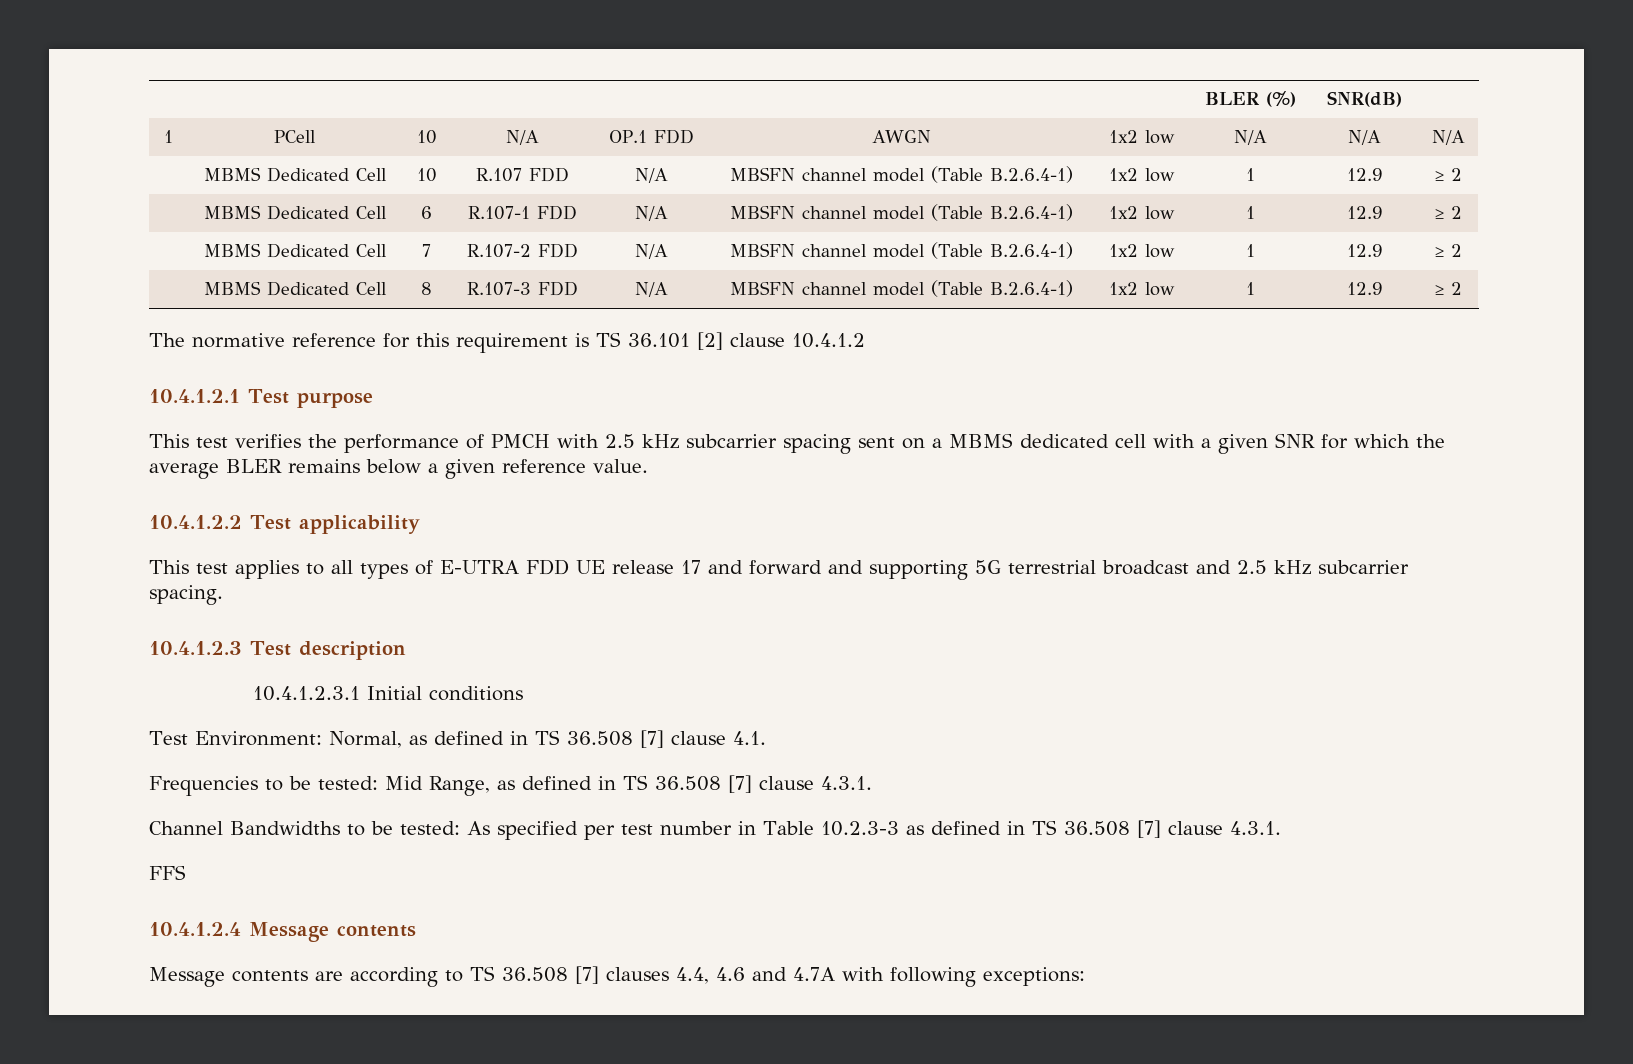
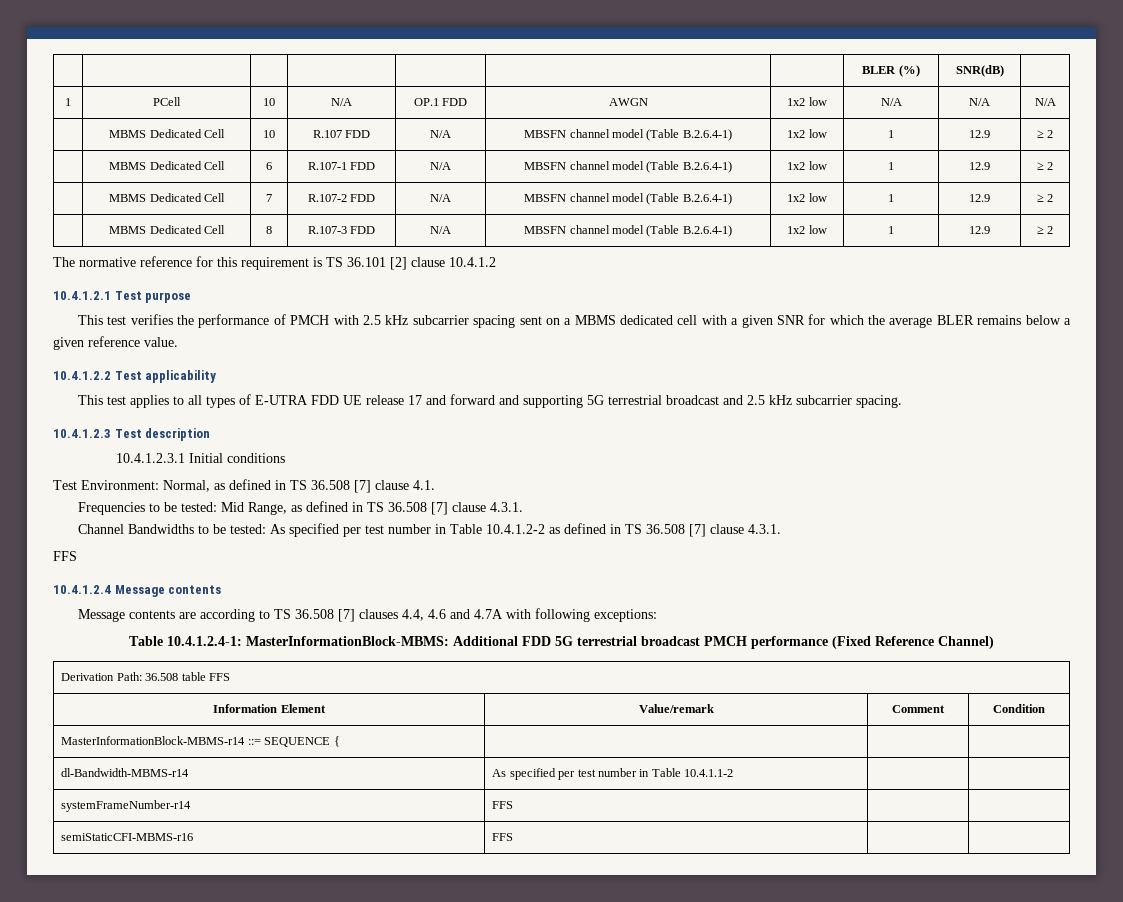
- Channel Bandwidths to be tested: As specified per test number in Table 10.2.3-3 as defined in TS 36.508 [7] clause 4.3.1.
+ Channel Bandwidths to be tested: As specified per test number in Table 10.4.1.2-2 as defined in TS 36.508 [7] clause 4.3.1.
+ Table 10.4.1.2.4-1: MasterInformationBlock-MBMS: Additional FDD 5G terrestrial broadcast PMCH performance (Fixed Reference Channel)
+ Derivation Path: 36.508 table FFS
+ Information Element | Value/remark | Comment | Condition
+ MasterInformationBlock-MBMS-r14 ::= SEQUENCE { | | |
+ dl-Bandwidth-MBMS-r14 | As specified per test number in Table 10.4.1.1-2 | |
+ systemFrameNumber-r14 | FFS | |
+ semiStaticCFI-MBMS-r16 | FFS | |

